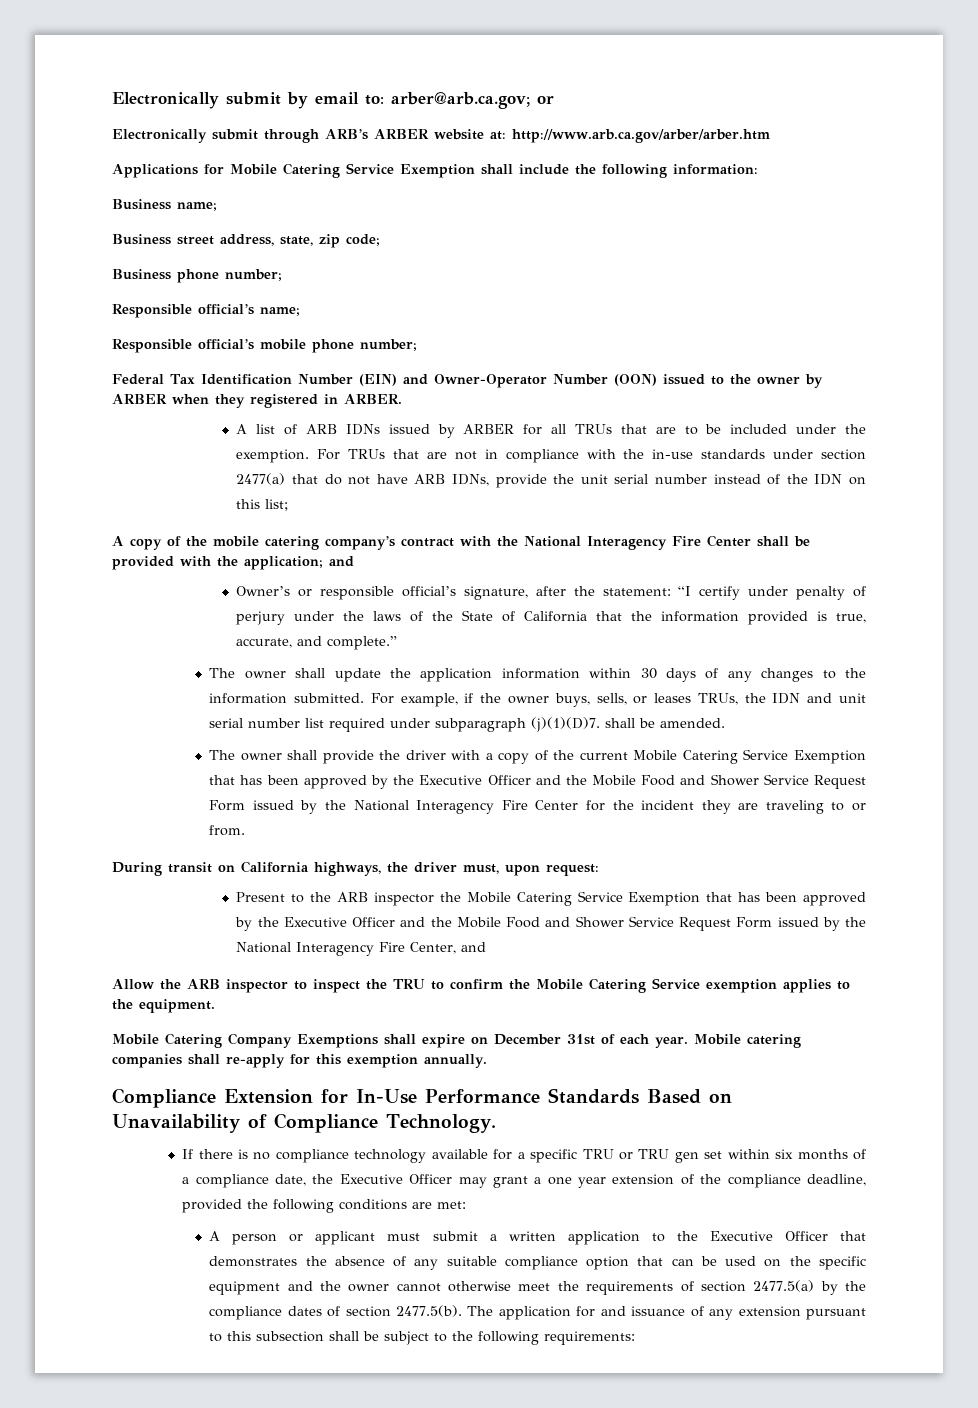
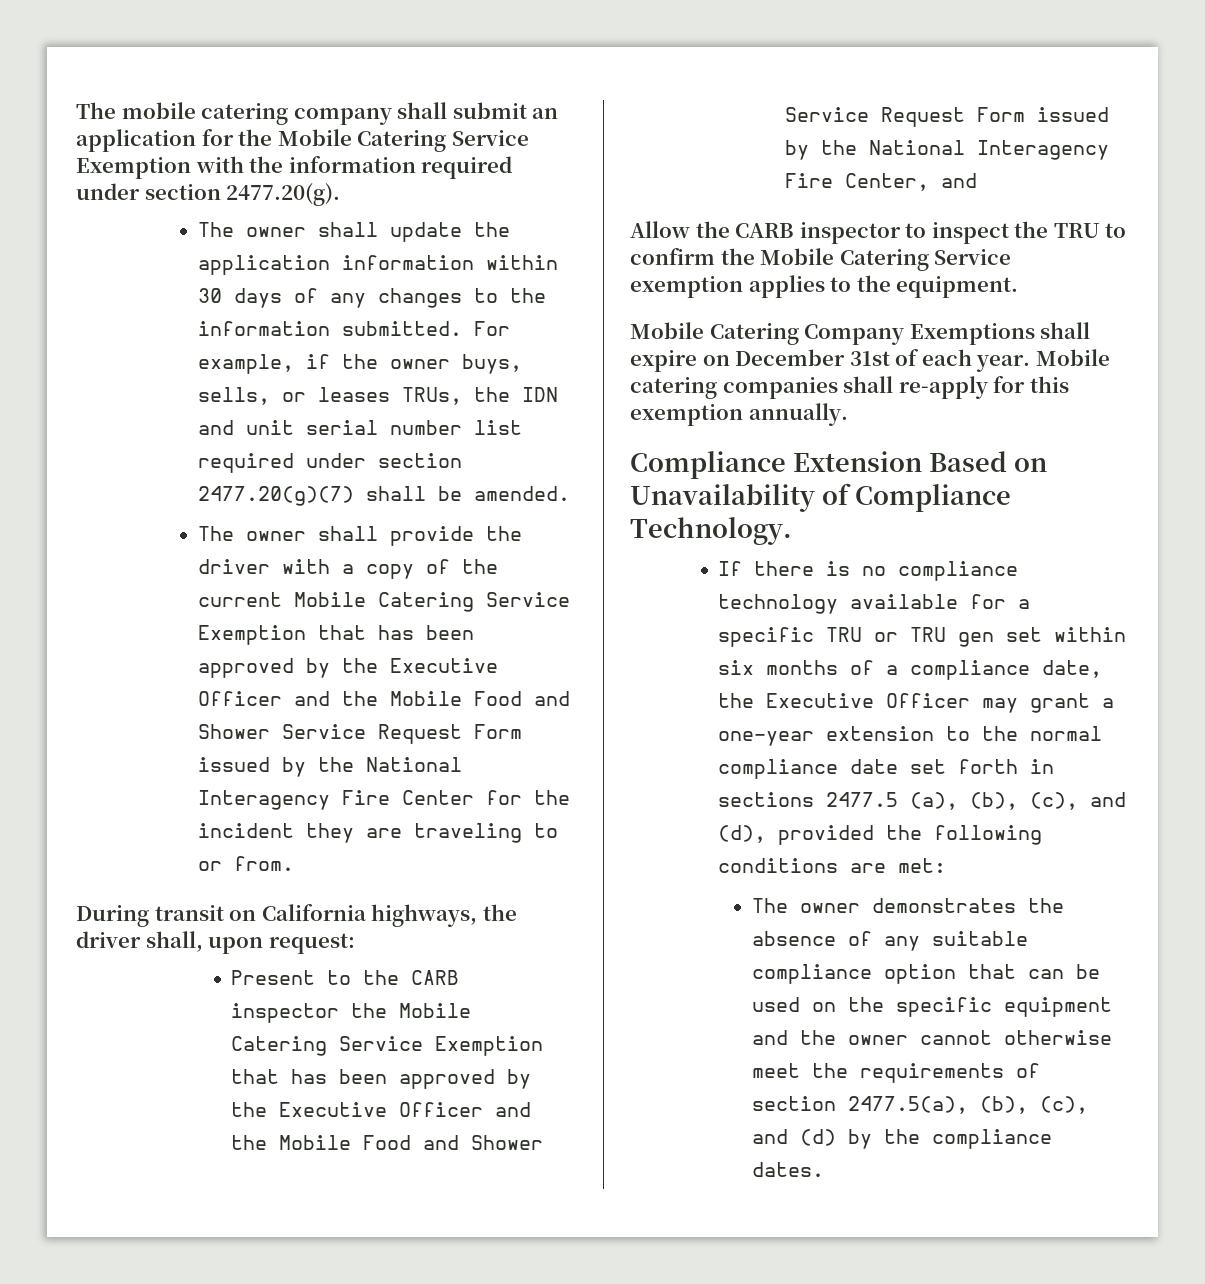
- Electronically submit by email to: arber@arb.ca.gov; or
- Electronically submit through ARB’s ARBER website at: http://www.arb.ca.gov/arber/arber.htm
- Applications for Mobile Catering Service Exemption shall include the following information:
- Business name;
- Business street address, state, zip code;
- Business phone number;
- Responsible official’s name;
- Responsible official’s mobile phone number;
- Federal Tax Identification Number (EIN) and Owner-Operator Number (OON) issued to the owner by ARBER when they registered in ARBER.
- A list of ARB IDNs issued by ARBER for all TRUs that are to be included under the exemption. For TRUs that are not in compliance with the in-use standards under section 2477(a) that do not have ARB IDNs, provide the unit serial number instead of the IDN on this list;
- A copy of the mobile catering company’s contract with the National Interagency Fire Center shall be provided with the application; and
- Owner’s or responsible official’s signature, after the statement: “I certify under penalty of perjury under the laws of the State of California that the information provided is true, accurate, and complete.”
+ The mobile catering company shall submit an application for the Mobile Catering Service Exemption with the information required under section 2477.20(g).
- For example, if the owner buys, sells, or leases TRUs, the IDN and unit serial number list required under subparagraph (j)(1)(D)7. shall be amended.
+ For example, if the owner buys, sells, or leases TRUs, the IDN and unit serial number list required under section 2477.20(g)(7) shall be amended.
- During transit on California highways, the driver must, upon request:
+ During transit on California highways, the driver shall, upon request:
- Present to the ARB inspector the Mobile Catering Service Exemption that has been approved by the Executive Officer and the Mobile Food and Shower Service Request Form issued by the National Interagency Fire Center, and
+ Present to the CARB inspector the Mobile Catering Service Exemption that has been approved by the Executive Officer and the Mobile Food and Shower Service Request Form issued by the National Interagency Fire Center, and
- Allow the ARB inspector to inspect the TRU to confirm the Mobile Catering Service exemption applies to the equipment.
+ Allow the CARB inspector to inspect the TRU to confirm the Mobile Catering Service exemption applies to the equipment.
- Compliance Extension for In-Use Performance Standards Based on Unavailability of Compliance Technology.
+ Compliance Extension Based on Unavailability of Compliance Technology.
- If there is no compliance technology available for a specific TRU or TRU gen set within six months of a compliance date, the Executive Officer may grant a one year extension of the compliance deadline, provided the following conditions are met:
+ If there is no compliance technology available for a specific TRU or TRU gen set within six months of a compliance date, the Executive Officer may grant a one-year extension to the normal compliance date set forth in sections 2477.5 (a), (b), (c), and (d), provided the following conditions are met:
- A person or applicant must submit a written application to the Executive Officer that demonstrates the absence of any suitable compliance option that can be used on the specific equipment and the owner cannot otherwise meet the requirements of section 2477.5(a) by the compliance dates of section 2477.5(b). The application for and issuance of any extension pursuant to this subsection shall be subject to the following requirements:
+ The owner demonstrates the absence of any suitable compliance option that can be used on the specific equipment and the owner cannot otherwise meet the requirements of section 2477.5(a), (b), (c), and (d) by the compliance dates.

